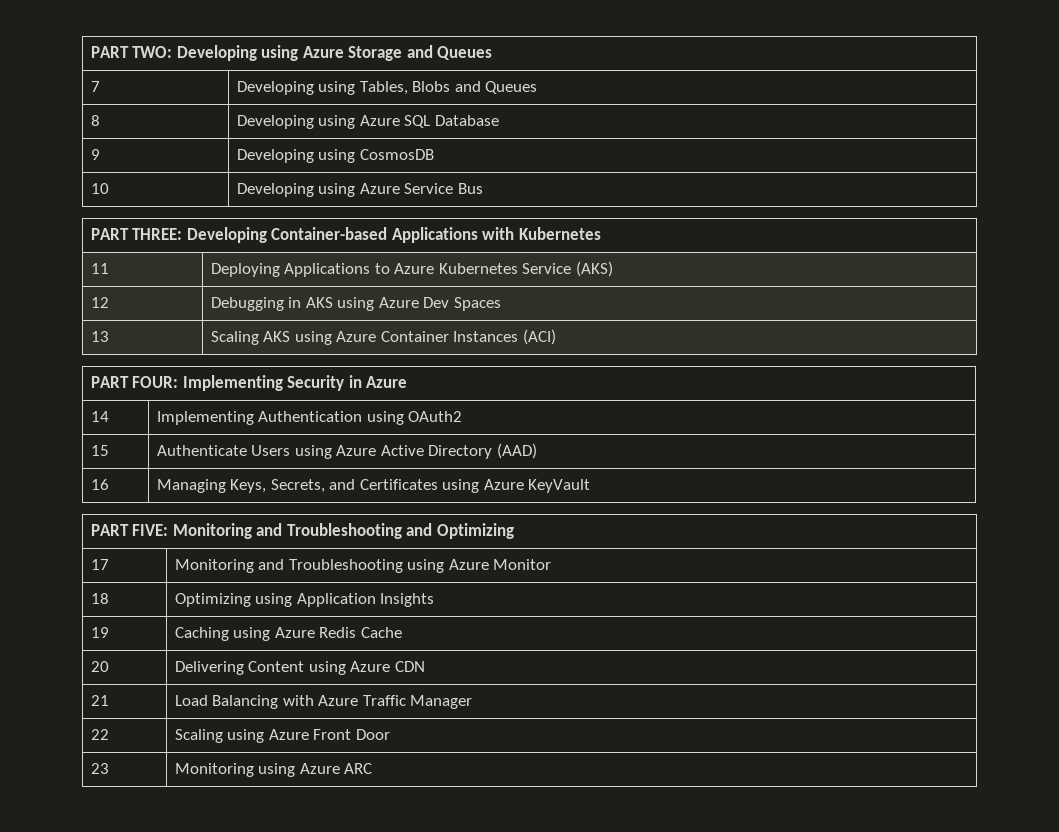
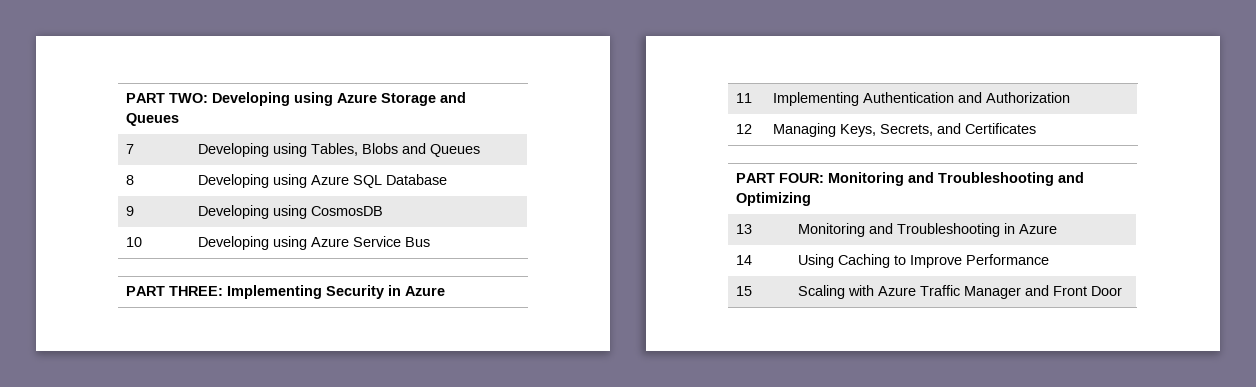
- PART THREE: Developing Container-based Applications with Kubernetes
- 11 | Deploying Applications to Azure Kubernetes Service (AKS)
- 12 | Debugging in AKS using Azure Dev Spaces
- 13 | Scaling AKS using Azure Container Instances (ACI)
- PART FOUR: Implementing Security in Azure
+ PART THREE: Implementing Security in Azure
- 14 | Implementing Authentication using OAuth2
- 15 | Authenticate Users using Azure Active Directory (AAD)
- 16 | Managing Keys, Secrets, and Certificates using Azure KeyVault
- PART FIVE: Monitoring and Troubleshooting and Optimizing
+ 11 | Implementing Authentication and Authorization
+ 12 | Managing Keys, Secrets, and Certificates
+ PART FOUR: Monitoring and Troubleshooting and Optimizing
- 17 | Monitoring and Troubleshooting using Azure Monitor
- 18 | Optimizing using Application Insights
- 19 | Caching using Azure Redis Cache
- 20 | Delivering Content using Azure CDN
- 21 | Load Balancing with Azure Traffic Manager
- 22 | Scaling using Azure Front Door
- 23 | Monitoring using Azure ARC
+ 13 | Monitoring and Troubleshooting in Azure
+ 14 | Using Caching to Improve Performance
+ 15 | Scaling with Azure Traffic Manager and Front Door

